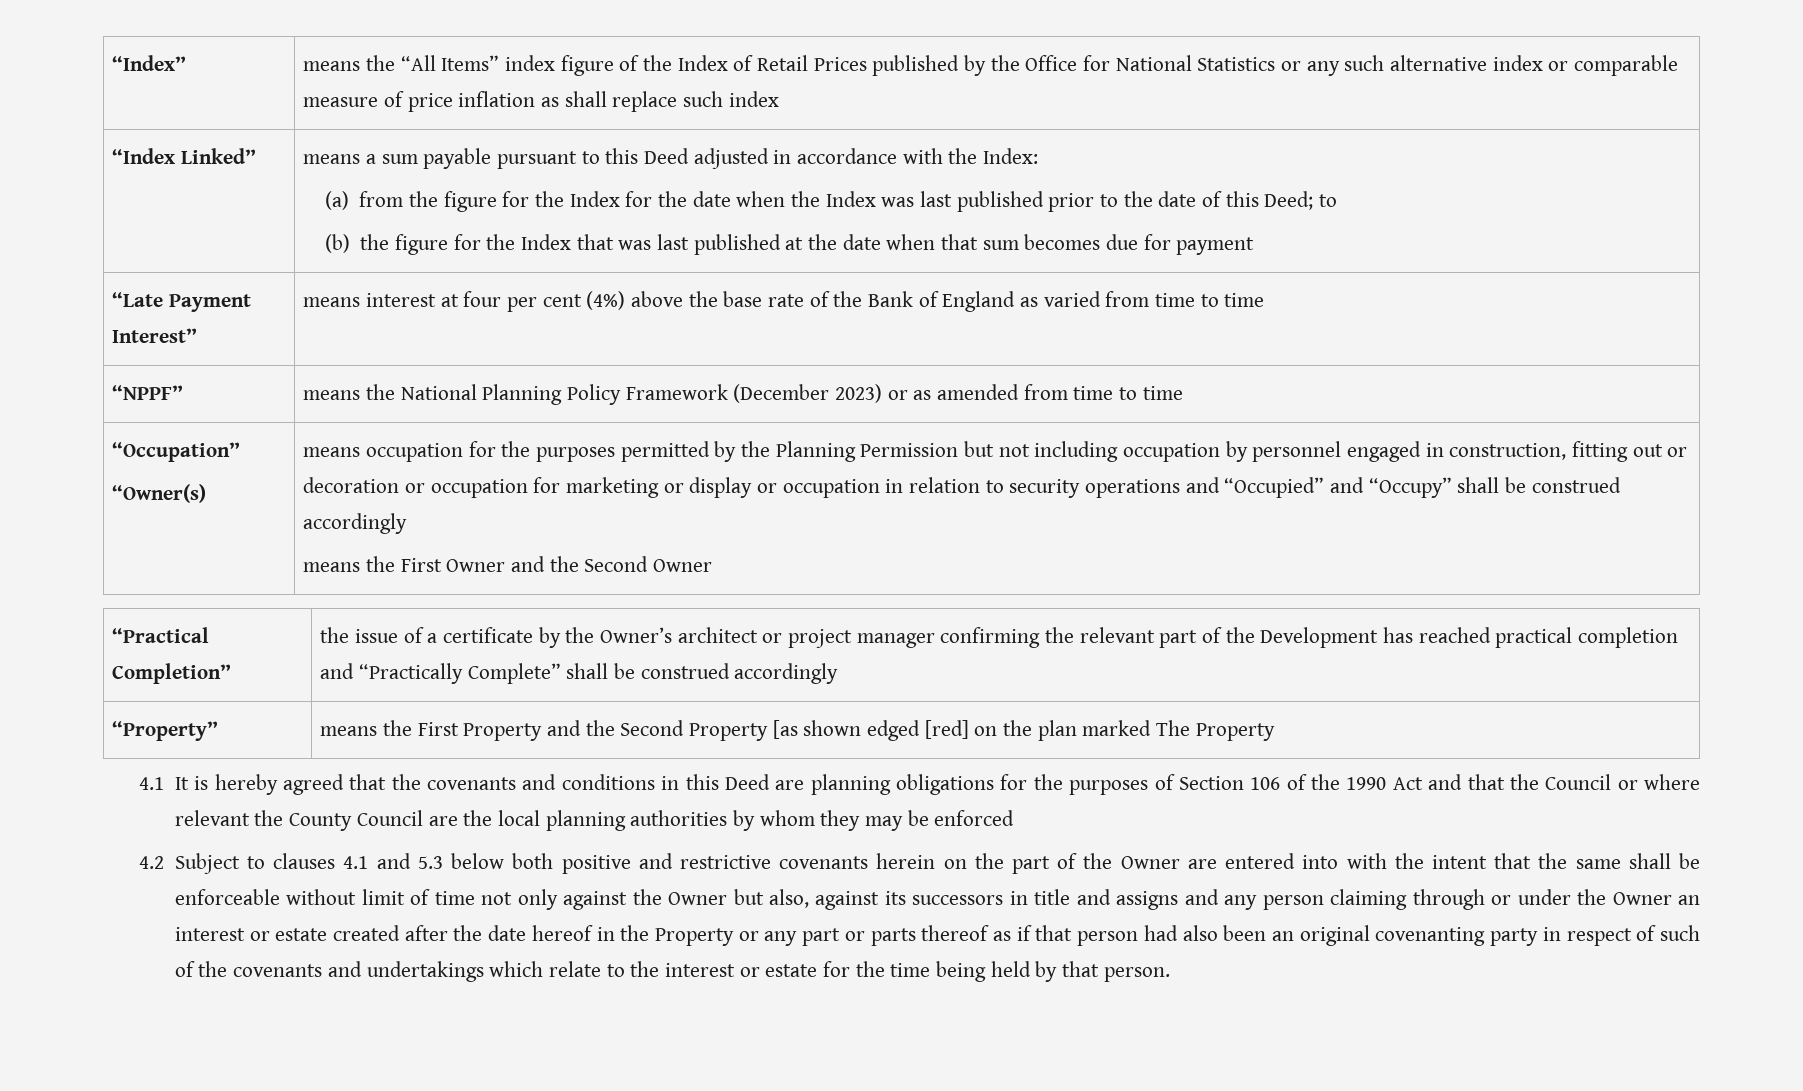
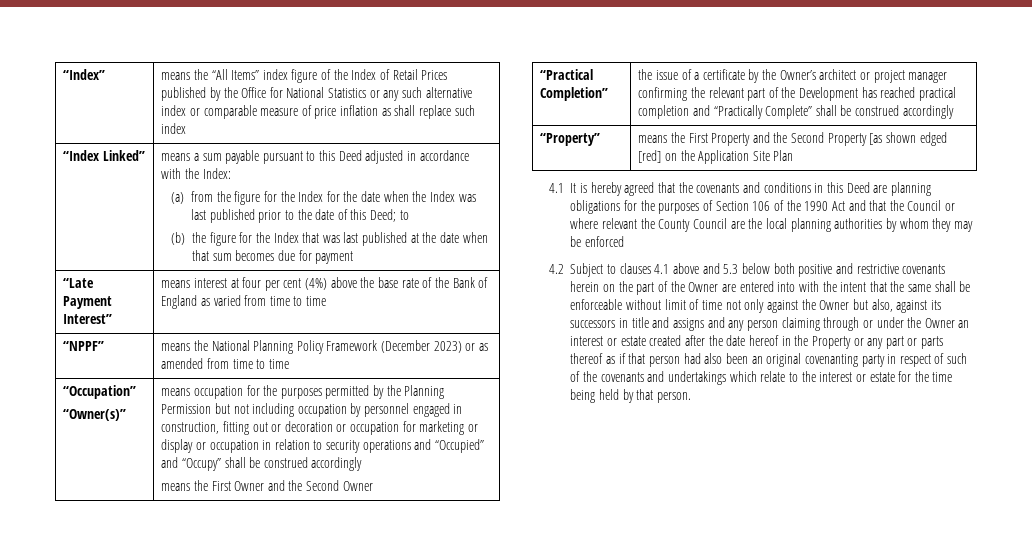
- “Owner(s)
+ “Owner(s)”
- “Property” | means the First Property and the Second Property [as shown edged [red] on the plan marked The Property
+ “Property” | means the First Property and the Second Property [as shown edged [red] on the Application Site Plan
- 4.2 Subject to clauses 4.1 and 5.3 below both positive and restrictive covenants herein on the part of the Owner are entered into with the intent that the same shall be enforceable without limit of time not only against the Owner but also, against its successors in title and assigns and any person claiming through or under the Owner an interest or estate created after the date hereof in the Property or any part or parts thereof as if that person had also been an original covenanting party in respect of such of the covenants and undertakings which relate to the interest or estate for the time being held by that person.
+ 4.2 Subject to clauses 4.1 above and 5.3 below both positive and restrictive covenants herein on the part of the Owner are entered into with the intent that the same shall be enforceable without limit of time not only against the Owner but also, against its successors in title and assigns and any person claiming through or under the Owner an interest or estate created after the date hereof in the Property or any part or parts thereof as if that person had also been an original covenanting party in respect of such of the covenants and undertakings which relate to the interest or estate for the time being held by that person.

